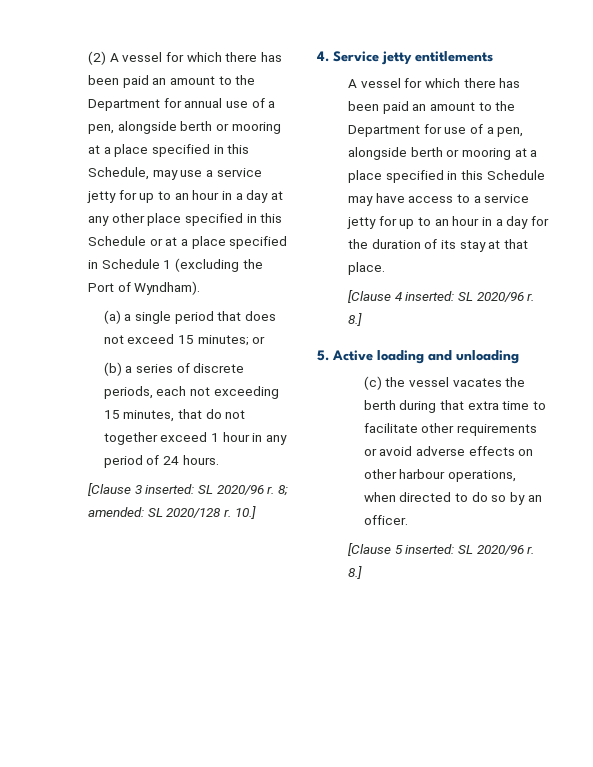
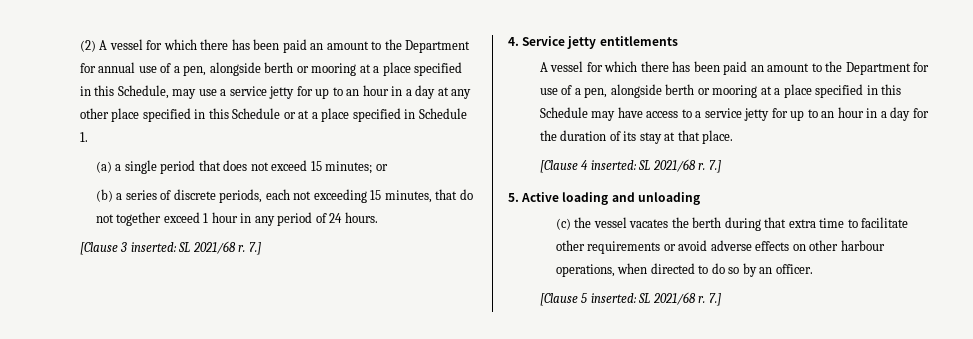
- (2) A vessel for which there has been paid an amount to the Department for annual use of a pen, alongside berth or mooring at a place specified in this Schedule, may use a service jetty for up to an hour in a day at any other place specified in this Schedule or at a place specified in Schedule 1 (excluding the Port of Wyndham).
+ (2) A vessel for which there has been paid an amount to the Department for annual use of a pen, alongside berth or mooring at a place specified in this Schedule, may use a service jetty for up to an hour in a day at any other place specified in this Schedule or at a place specified in Schedule 1.
- [Clause 3 inserted: SL 2020/96 r. 8; amended: SL 2020/128 r. 10.]
+ [Clause 3 inserted: SL 2021/68 r. 7.]
- [Clause 4 inserted: SL 2020/96 r. 8.]
+ [Clause 4 inserted: SL 2021/68 r. 7.]
- [Clause 5 inserted: SL 2020/96 r. 8.]
+ [Clause 5 inserted: SL 2021/68 r. 7.]

